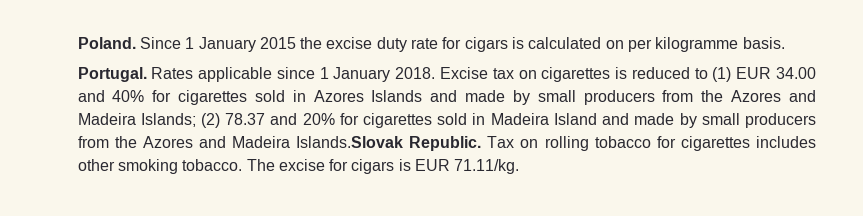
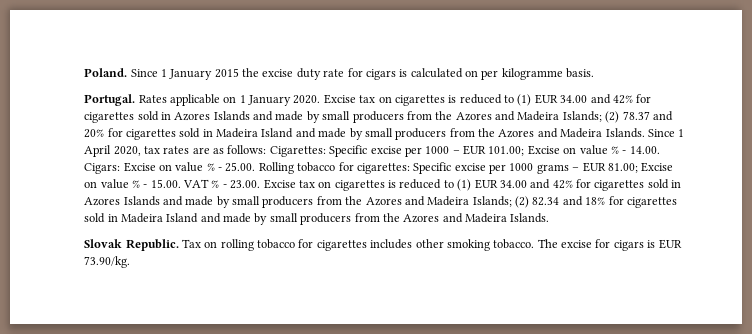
- Rates applicable since 1 January 2018.
+ Rates applicable on 1 January 2020.
- Excise tax on cigarettes is reduced to (1) EUR 34.00 and 40% for cigarettes sold in Azores Islands and made by small producers from the Azores and Madeira Islands; (2) 78.37 and 20% for cigarettes sold in Madeira Island and made by small producers from the Azores and Madeira Islands.Slovak Republic.
+ Excise tax on cigarettes is reduced to (1) EUR 34.00 and 42% for cigarettes sold in Azores Islands and made by small producers from the Azores and Madeira Islands; (2) 78.37 and 20% for cigarettes sold in Madeira Island and made by small producers from the Azores and Madeira Islands. Since 1 April 2020, tax rates are as follows: Cigarettes: Specific excise per 1000 – EUR 101.00; Excise on value % - 14.00. Cigars: Excise on value % - 25.00. Rolling tobacco for cigarettes: Specific excise per 1000 grams – EUR 81.00; Excise on value % - 15.00. VAT % - 23.00. Excise tax on cigarettes is reduced to (1) EUR 34.00 and 42% for cigarettes sold in Azores Islands and made by small producers from the Azores and Madeira Islands; (2) 82.34 and 18% for cigarettes sold in Madeira Island and made by small producers from the Azores and Madeira Islands.
+ Slovak Republic.
- The excise for cigars is EUR 71.11/kg.
+ The excise for cigars is EUR 73.90/kg.

